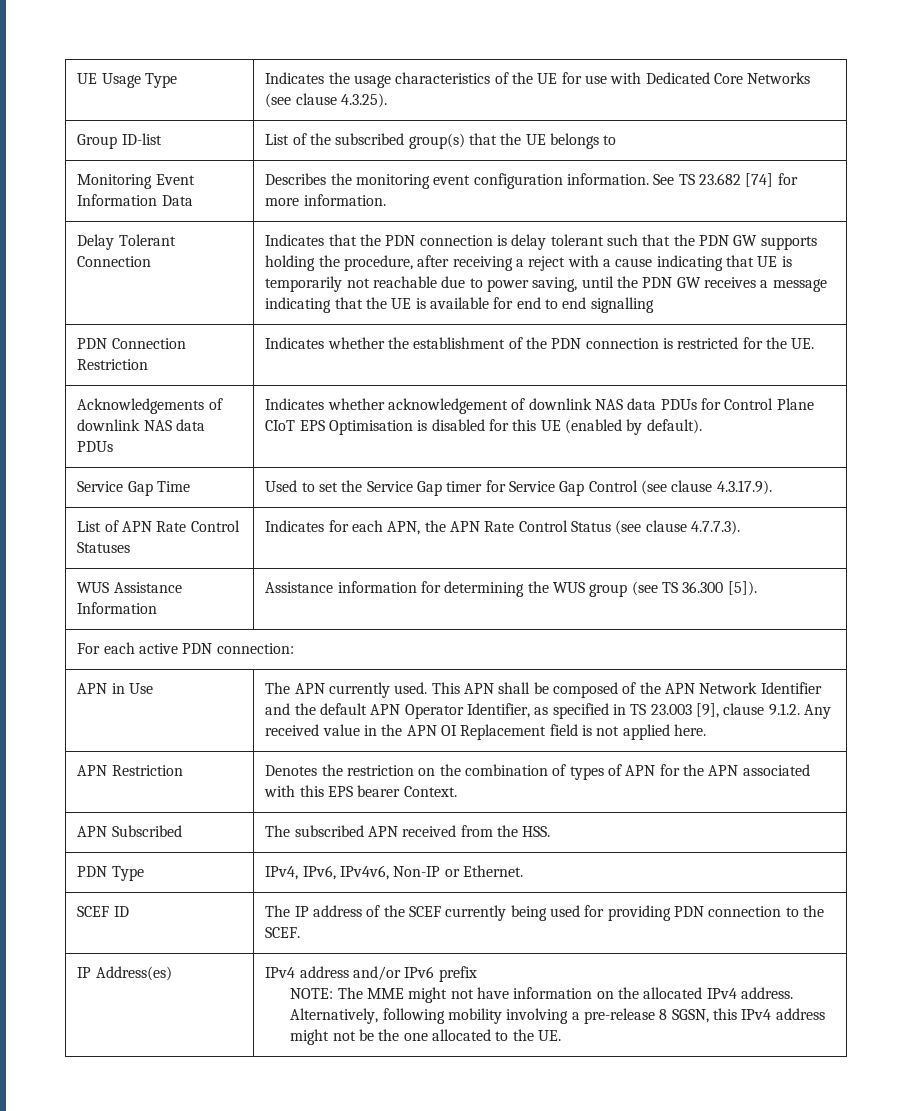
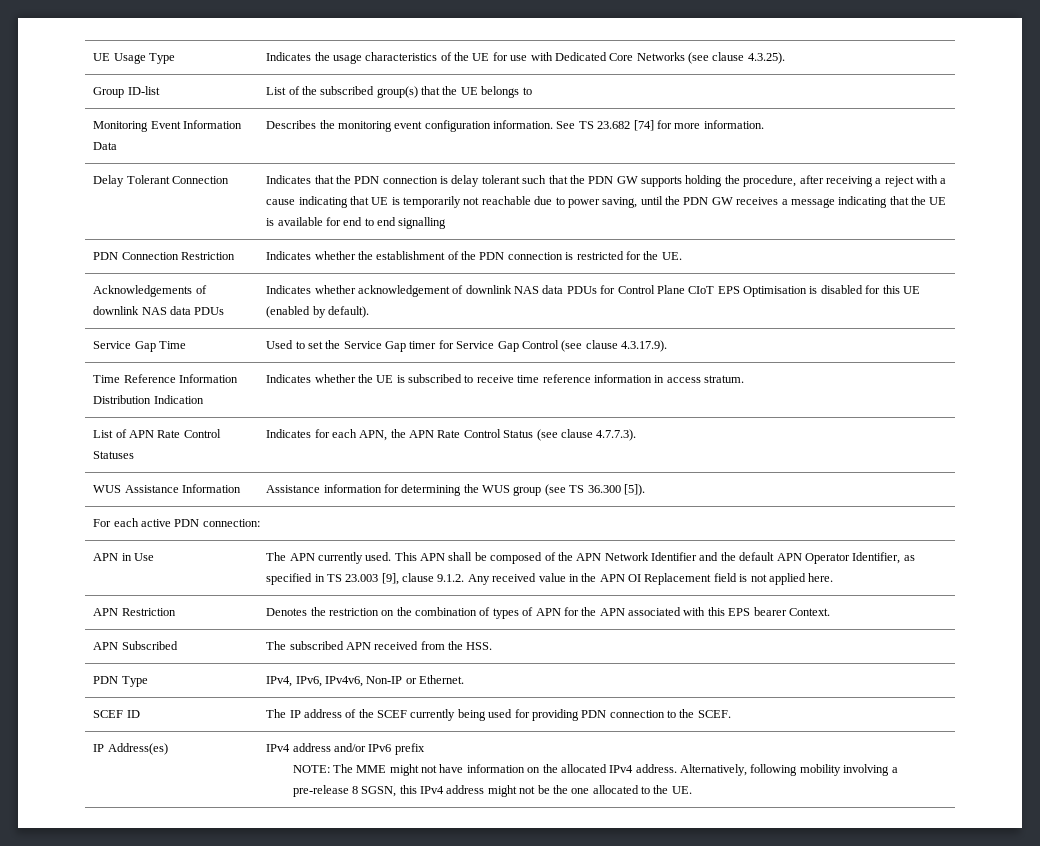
+ Time Reference Information Distribution Indication | Indicates whether the UE is subscribed to receive time reference information in access stratum.

